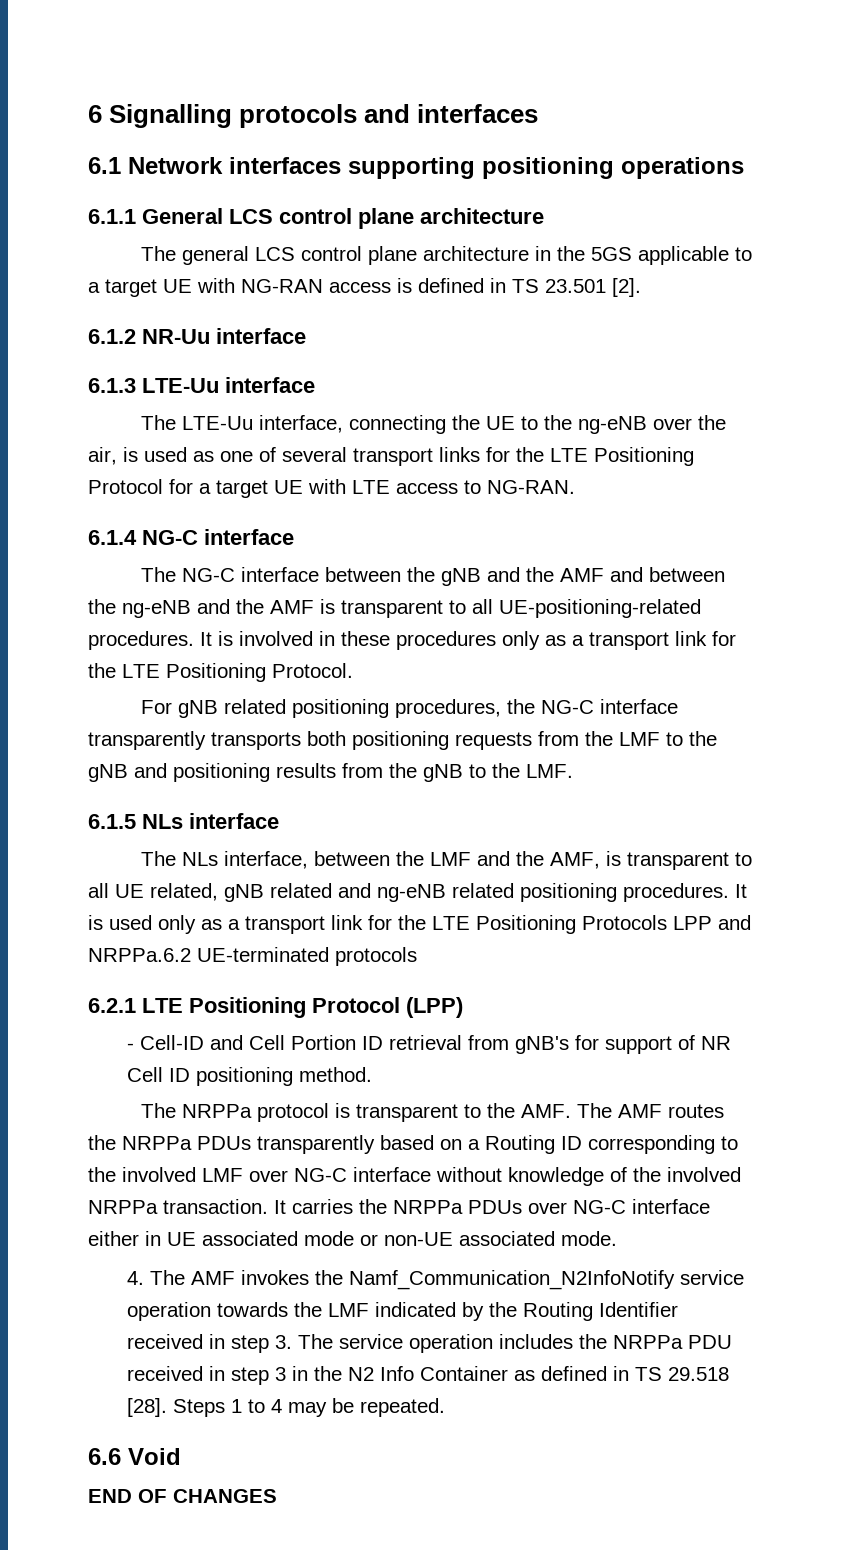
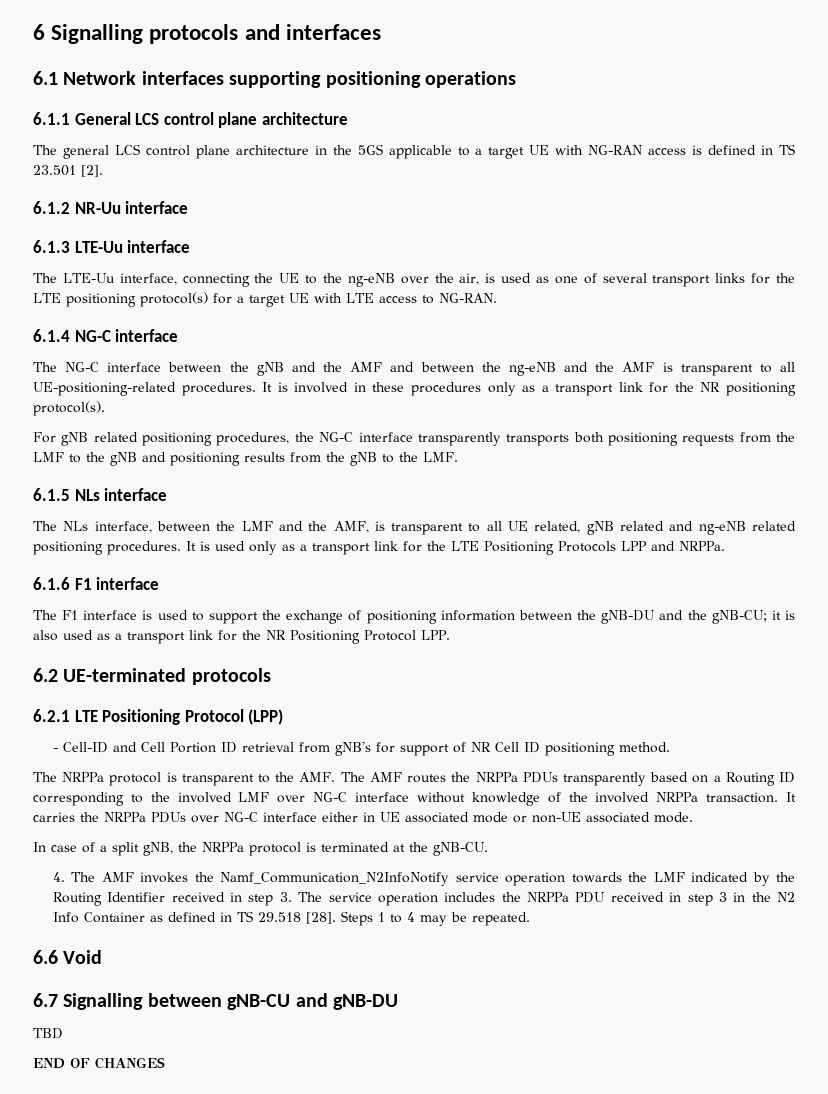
- The LTE-Uu interface, connecting the UE to the ng-eNB over the air, is used as one of several transport links for the LTE Positioning Protocol for a target UE with LTE access to NG-RAN.
+ The LTE-Uu interface, connecting the UE to the ng-eNB over the air, is used as one of several transport links for the LTE positioning protocol(s) for a target UE with LTE access to NG-RAN.
- It is involved in these procedures only as a transport link for the LTE Positioning Protocol.
+ It is involved in these procedures only as a transport link for the NR positioning protocol(s).
- It is used only as a transport link for the LTE Positioning Protocols LPP and NRPPa.6.2 UE-terminated protocols
+ It is used only as a transport link for the LTE Positioning Protocols LPP and NRPPa.
+ 6.1.6 F1 interface
+ The F1 interface is used to support the exchange of positioning information between the gNB-DU and the gNB-CU; it is also used as a transport link for the NR Positioning Protocol LPP.
+ 6.2 UE-terminated protocols
+ In case of a split gNB, the NRPPa protocol is terminated at the gNB-CU.
+ 6.7 Signalling between gNB-CU and gNB-DU
+ TBD

